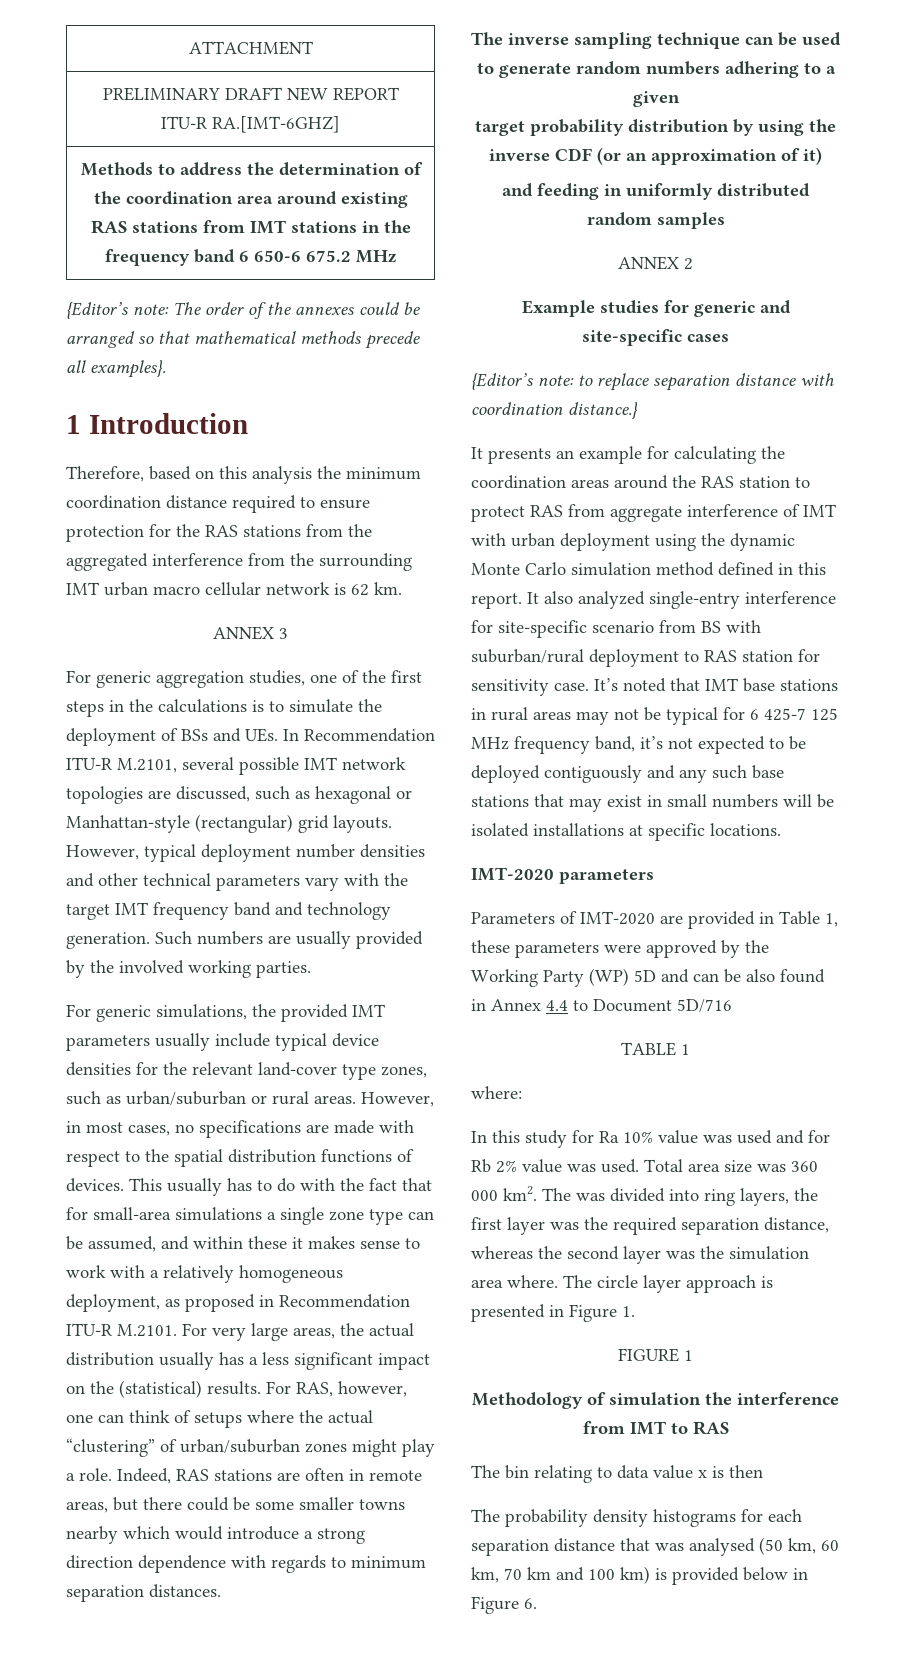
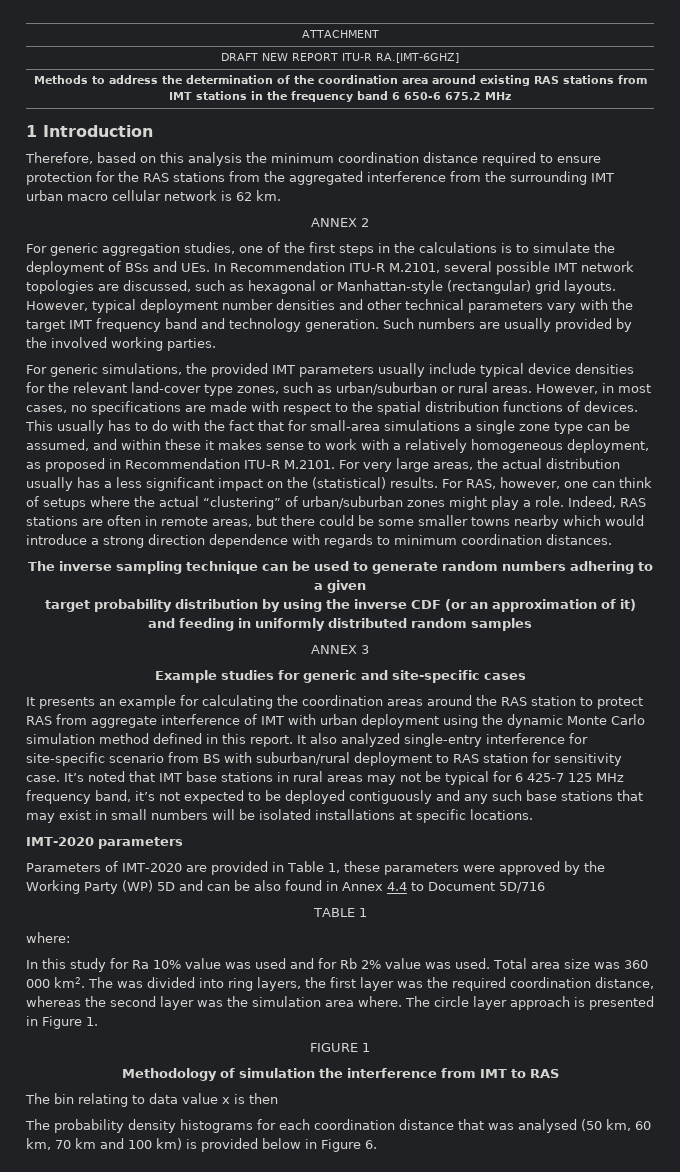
- PRELIMINARY DRAFT NEW REPORT ITU-R RA.[IMT-6GHZ]
+ DRAFT NEW REPORT ITU-R RA.[IMT-6GHZ]
- {Editor’s note: The order of the annexes could be arranged so that mathematical methods precede all examples}.
- ANNEX 3
+ ANNEX 2
- Indeed, RAS stations are often in remote areas, but there could be some smaller towns nearby which would introduce a strong direction dependence with regards to minimum separation distances.
+ Indeed, RAS stations are often in remote areas, but there could be some smaller towns nearby which would introduce a strong direction dependence with regards to minimum coordination distances.
- ANNEX 2
+ ANNEX 3
- {Editor’s note: to replace separation distance with coordination distance.}
- The was divided into ring layers, the first layer was the required separation distance, whereas the second layer was the simulation area where.
+ The was divided into ring layers, the first layer was the required coordination distance, whereas the second layer was the simulation area where.
- The probability density histograms for each separation distance that was analysed (50 km, 60 km, 70 km and 100 km) is provided below in Figure 6.
+ The probability density histograms for each coordination distance that was analysed (50 km, 60 km, 70 km and 100 km) is provided below in Figure 6.

